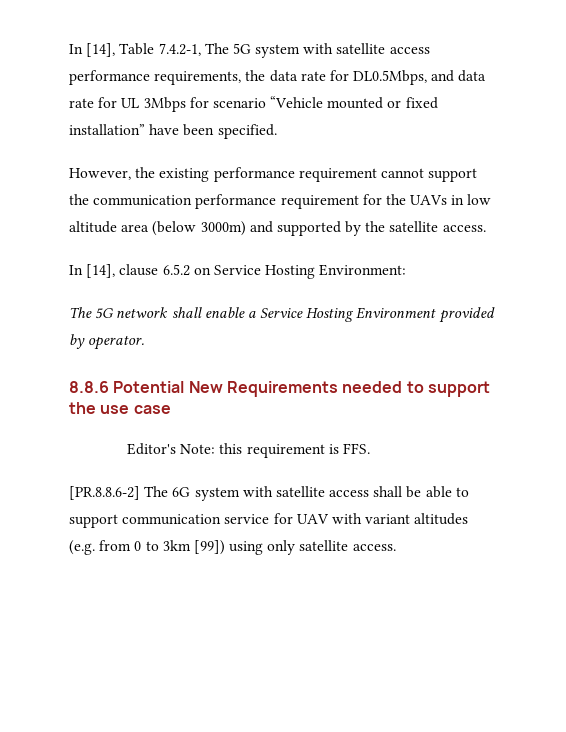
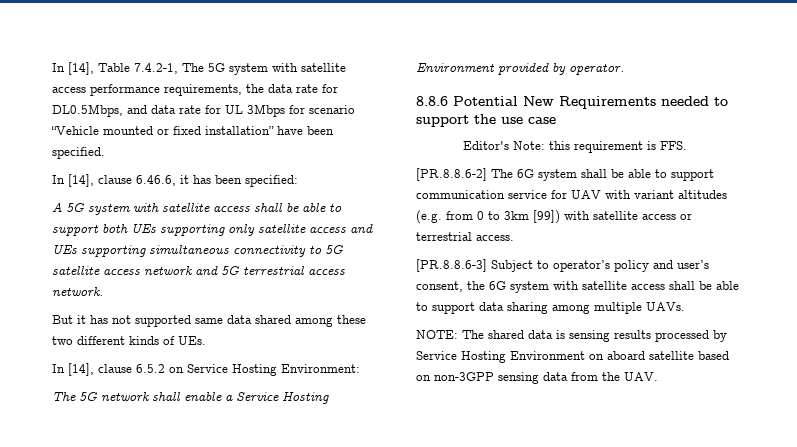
- However, the existing performance requirement cannot support the communication performance requirement for the UAVs in low altitude area (below 3000m) and supported by the satellite access.
+ In [14], clause 6.46.6, it has been specified:
+ A 5G system with satellite access shall be able to support both UEs supporting only satellite access and UEs supporting simultaneous connectivity to 5G satellite access network and 5G terrestrial access network.
+ But it has not supported same data shared among these two different kinds of UEs.
- [PR.8.8.6-2] The 6G system with satellite access shall be able to support communication service for UAV with variant altitudes (e.g. from 0 to 3km [99]) using only satellite access.
+ [PR.8.8.6-2] The 6G system shall be able to support communication service for UAV with variant altitudes (e.g. from 0 to 3km [99]) with satellite access or terrestrial access.
+ [PR.8.8.6-3] Subject to operator’s policy and user’s consent, the 6G system with satellite access shall be able to support data sharing among multiple UAVs.
+ NOTE: The shared data is sensing results processed by Service Hosting Environment on aboard satellite based on non-3GPP sensing data from the UAV.

